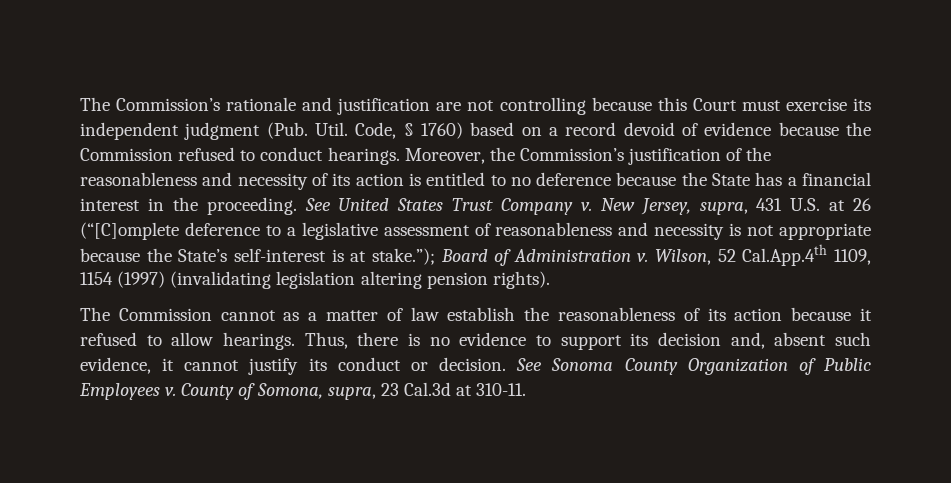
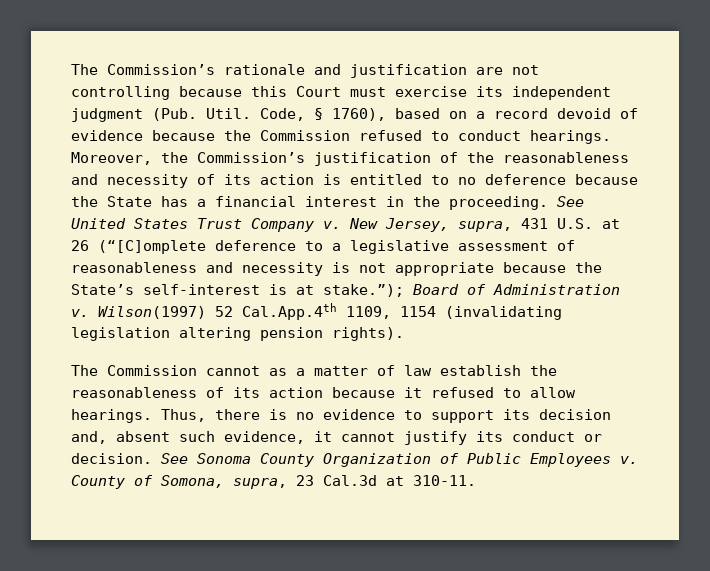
- Code, § 1760) based on a record devoid of evidence because the Commission refused to conduct hearings.
+ Code, § 1760), based on a record devoid of evidence because the Commission refused to conduct hearings.
- Wilson, 52 Cal.App.4th 1109, 1154 (1997) (invalidating legislation altering pension rights).
+ Wilson(1997) 52 Cal.App.4th 1109, 1154 (invalidating legislation altering pension rights).

